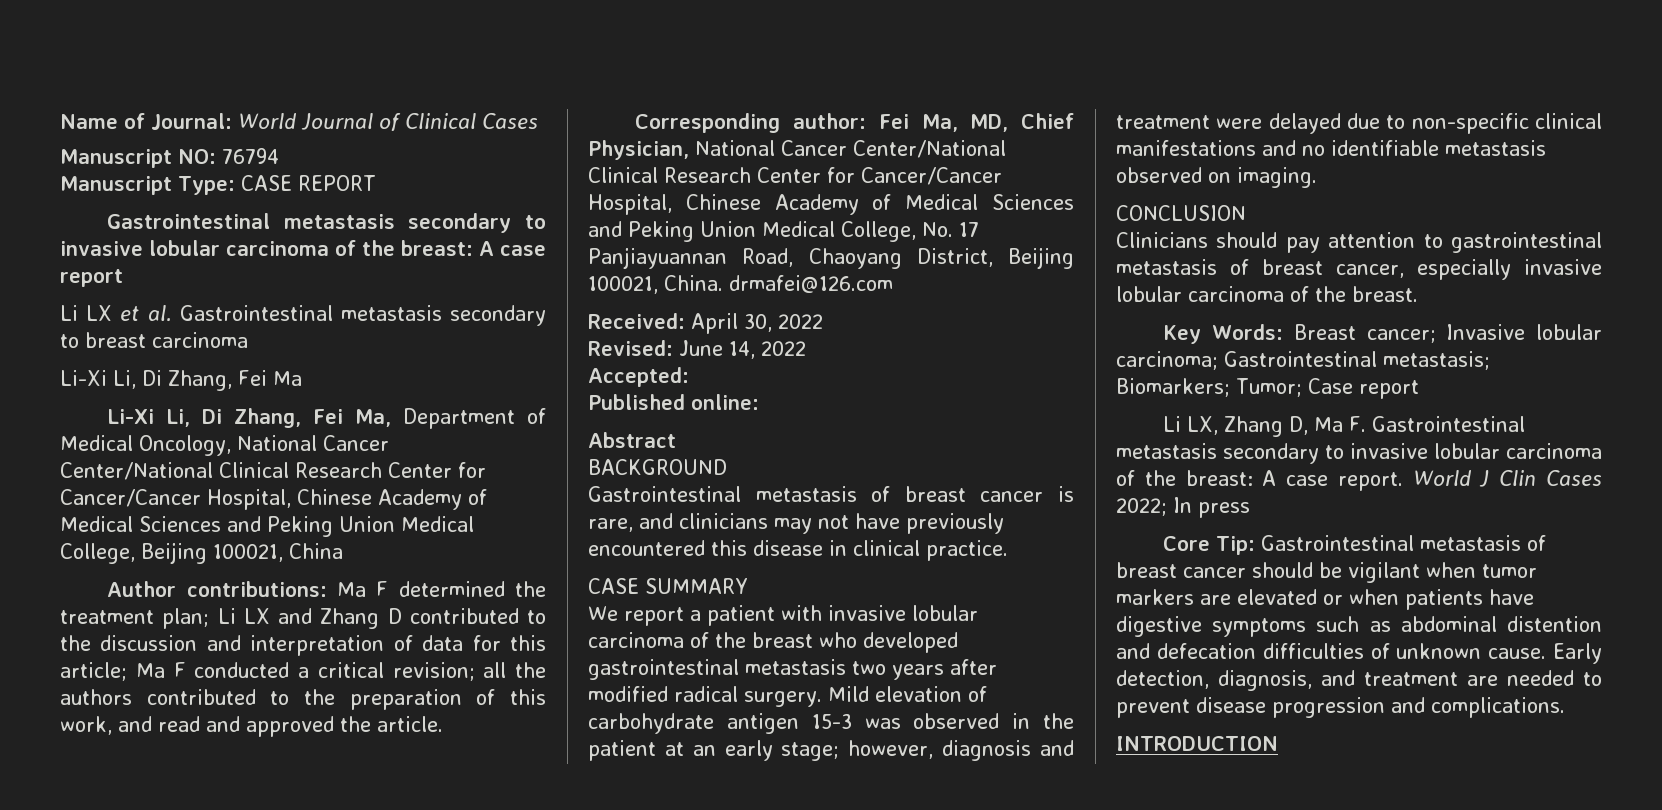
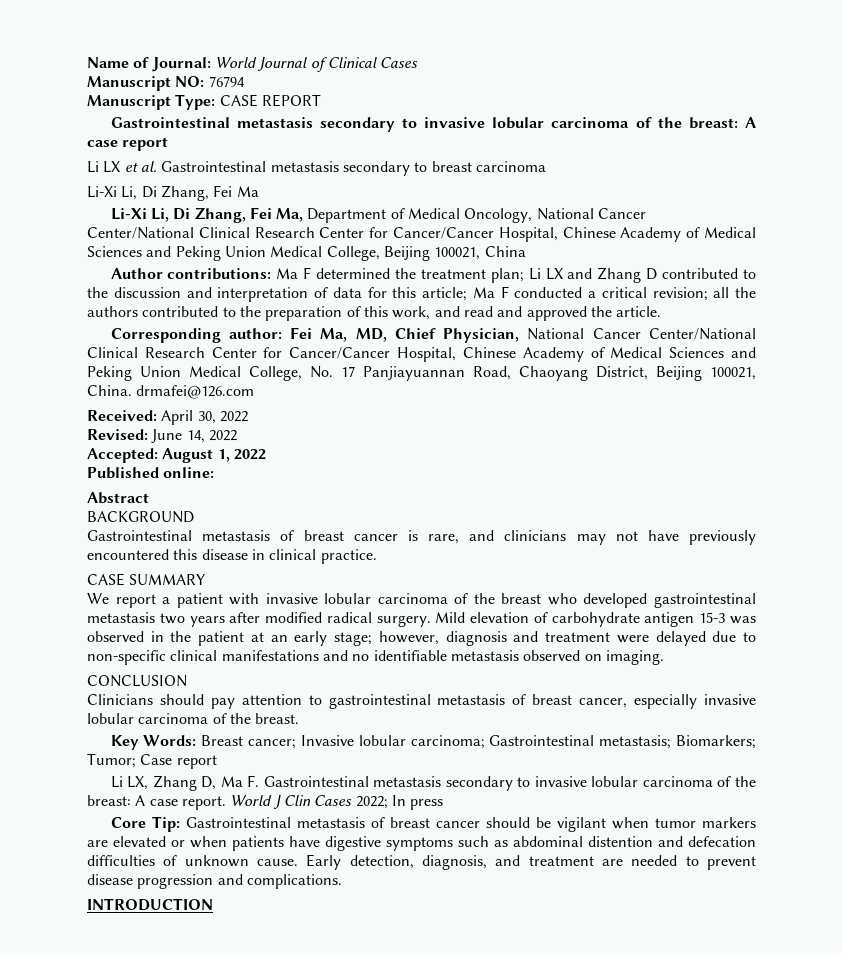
- Accepted:
+ Accepted: August 1, 2022

